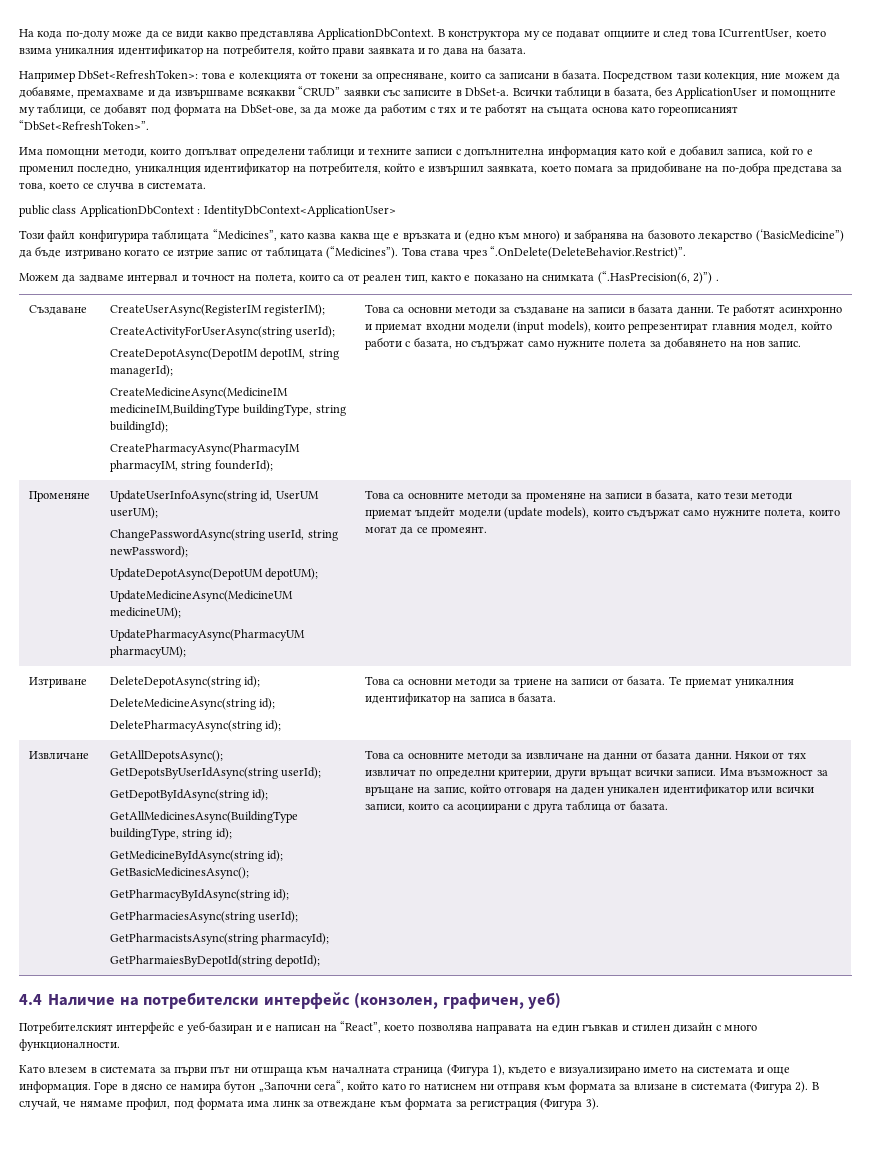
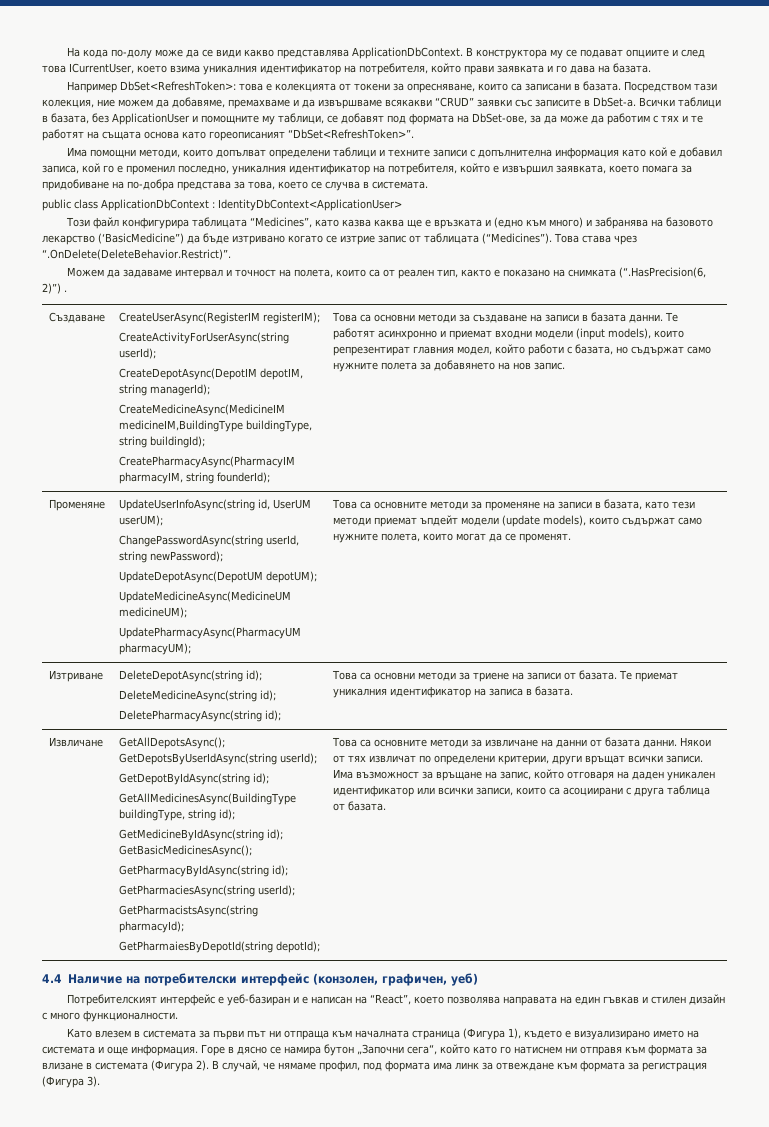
- Има помощни методи, които допълват определени таблици и техните записи с допълнителна информация като кой е добавил записа, кой го е променил последно, уникалнция идентификатор на потребителя, който е извършил заявката, което помага за придобиване на по-добра представа за това, което се случва в системата.
+ Има помощни методи, които допълват определени таблици и техните записи с допълнителна информация като кой е добавил записа, кой го е променил последно, уникалния идентификатор на потребителя, който е извършил заявката, което помага за придобиване на по-добра представа за това, което се случва в системата.
- Можем да задваме интервал и точност на полета, които са от реален тип, както е показано на снимката (“.HasPrecision(6, 2)”) .
+ Можем да задаваме интервал и точност на полета, които са от реален тип, както е показано на снимката (“.HasPrecision(6, 2)”) .
- Това са основните методи за променяне на записи в базата, като тези методи приемат ъпдейт модели (update models), които съдържат само нужните полета, които могат да се промеянт.
+ Това са основните методи за променяне на записи в базата, като тези методи приемат ъпдейт модели (update models), които съдържат само нужните полета, които могат да се променят.
- Някои от тях извличат по определни критерии, други връщат всички записи.
+ Някои от тях извличат по определени критерии, други връщат всички записи.
- Като влезем в системата за първи път ни отшраща към началната страница (Фигура 1), където е визуализирано името на системата и още информация.
+ Като влезем в системата за първи път ни отпраща към началната страница (Фигура 1), където е визуализирано името на системата и още информация.

